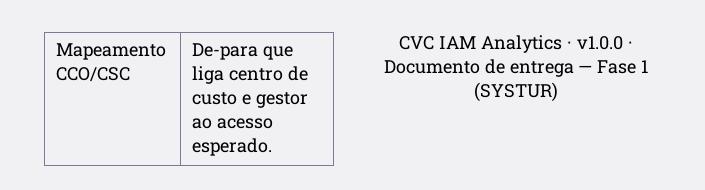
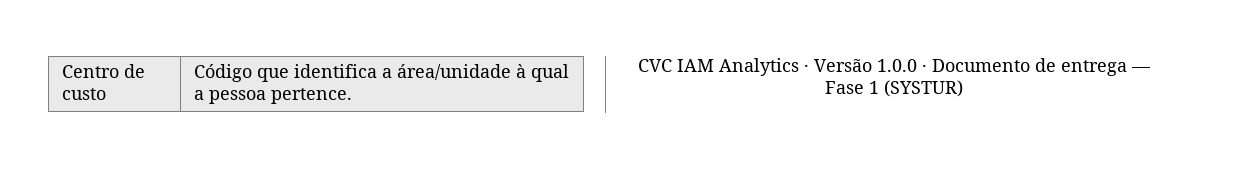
- Mapeamento CCO/CSC | De-para que liga centro de custo e gestor ao acesso esperado.
+ Centro de custo | Código que identifica a área/unidade à qual a pessoa pertence.
- CVC IAM Analytics · v1.0.0 · Documento de entrega — Fase 1 (SYSTUR)
+ CVC IAM Analytics · Versão 1.0.0 · Documento de entrega — Fase 1 (SYSTUR)

